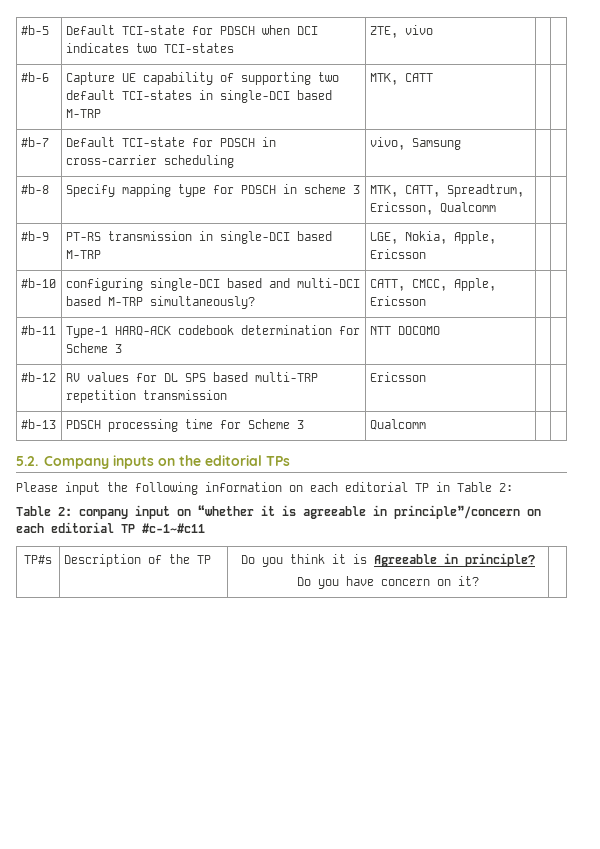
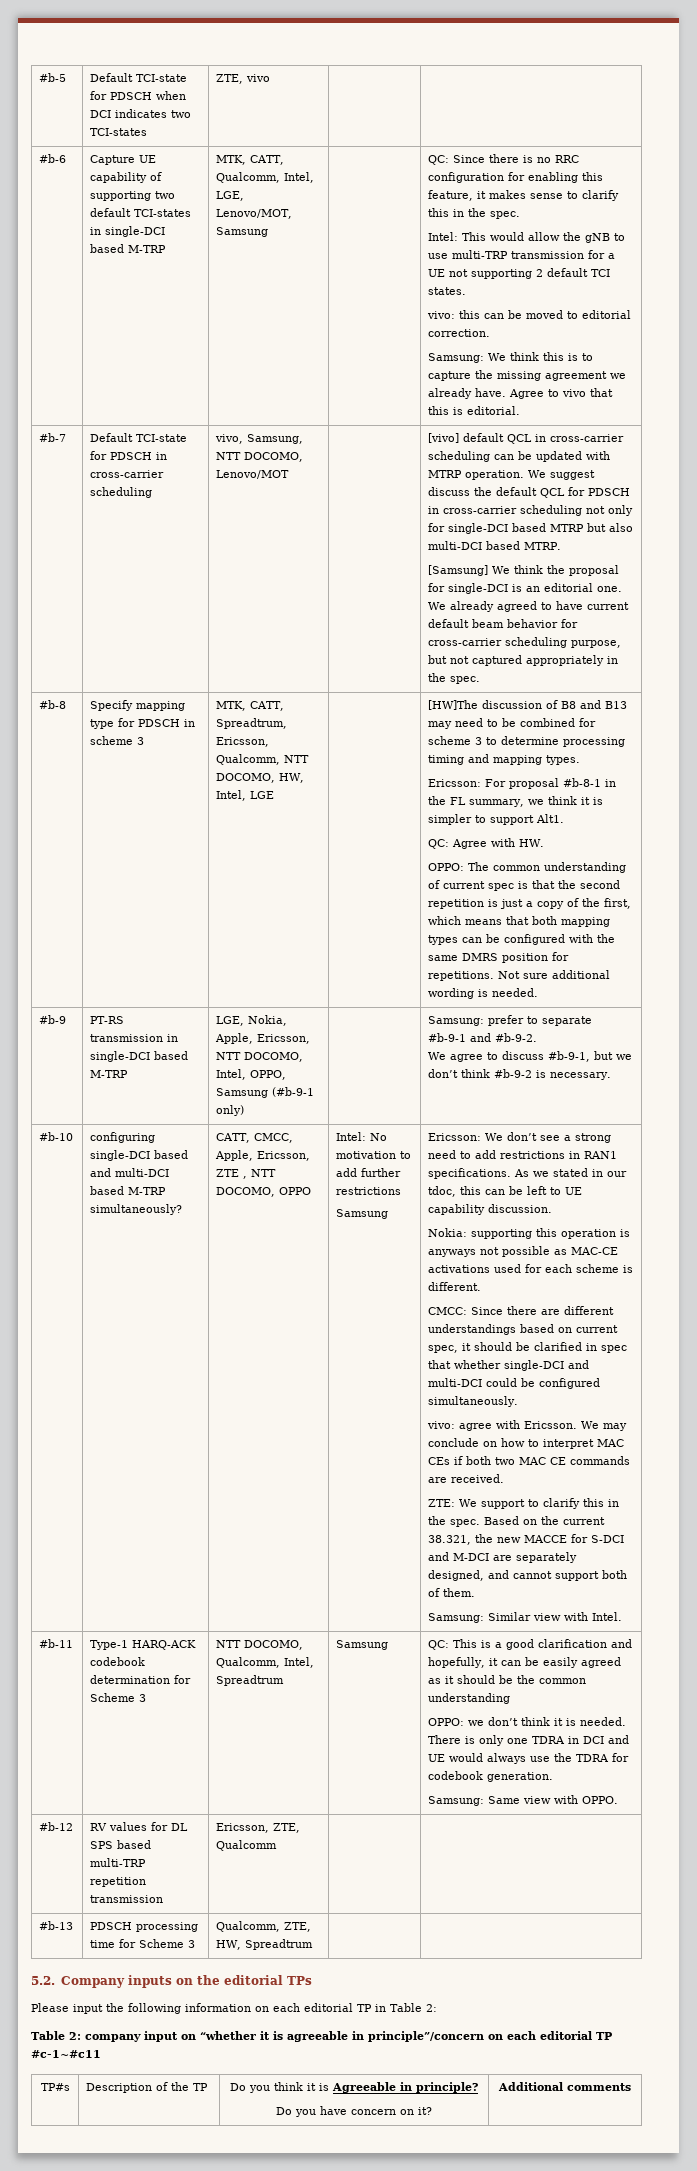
- MTK, CATT
+ MTK, CATT, Qualcomm, Intel, LGE, Lenovo/MOT, Samsung | | QC: Since there is no RRC configuration for enabling this feature, it makes sense to clarify this in the spec.
+ Intel: This would allow the gNB to use multi-TRP transmission for a UE not supporting 2 default TCI states.
+ vivo: this can be moved to editorial correction.
+ Samsung: We think this is to capture the missing agreement we already have. Agree to vivo that this is editorial.
- vivo, Samsung
+ vivo, Samsung, NTT DOCOMO, Lenovo/MOT | | [vivo] default QCL in cross-carrier scheduling can be updated with MTRP operation. We suggest discuss the default QCL for PDSCH in cross-carrier scheduling not only for single-DCI based MTRP but also multi-DCI based MTRP.
+ [Samsung] We think the proposal for single-DCI is an editorial one. We already agreed to have current default beam behavior for cross-carrier scheduling purpose, but not captured appropriately in the spec.
- MTK, CATT, Spreadtrum, Ericsson, Qualcomm
+ MTK, CATT, Spreadtrum, Ericsson, Qualcomm, NTT DOCOMO, HW, Intel, LGE | | [HW]The discussion of B8 and B13 may need to be combined for scheme 3 to determine processing timing and mapping types.
+ Ericsson: For proposal #b-8-1 in the FL summary, we think it is simpler to support Alt1.
+ QC: Agree with HW.
+ OPPO: The common understanding of current spec is that the second repetition is just a copy of the first, which means that both mapping types can be configured with the same DMRS position for repetitions. Not sure additional wording is needed.
- #b-9 | PT-RS transmission in single-DCI based M-TRP | LGE, Nokia, Apple, Ericsson | |
+ #b-9 | PT-RS transmission in single-DCI based M-TRP | LGE, Nokia, Apple, Ericsson, NTT DOCOMO, Intel, OPPO, Samsung (#b-9-1 only) | | Samsung: prefer to separate #b-9-1 and #b-9-2.
+ We agree to discuss #b-9-1, but we don’t think #b-9-2 is necessary.
- CATT, CMCC, Apple, Ericsson
+ CATT, CMCC, Apple, Ericsson, ZTE , NTT DOCOMO, OPPO | Intel: No motivation to add further restrictions
+ Samsung | Ericsson: We don’t see a strong need to add restrictions in RAN1 specifications. As we stated in our tdoc, this can be left to UE capability discussion.
+ Nokia: supporting this operation is anyways not possible as MAC-CE activations used for each scheme is different.
+ CMCC: Since there are different understandings based on current spec, it should be clarified in spec that whether single-DCI and multi-DCI could be configured simultaneously.
+ vivo: agree with Ericsson. We may conclude on how to interpret MAC CEs if both two MAC CE commands are received.
+ ZTE: We support to clarify this in the spec. Based on the current 38.321, the new MACCE for S-DCI and M-DCI are separately designed, and cannot support both of them.
+ Samsung: Similar view with Intel.
- NTT DOCOMO
+ NTT DOCOMO, Qualcomm, Intel, Spreadtrum | Samsung | QC: This is a good clarification and hopefully, it can be easily agreed as it should be the common understanding
+ OPPO: we don’t think it is needed. There is only one TDRA in DCI and UE would always use the TDRA for codebook generation.
+ Samsung: Same view with OPPO.
- #b-12 | RV values for DL SPS based multi-TRP repetition transmission | Ericsson | |
+ #b-12 | RV values for DL SPS based multi-TRP repetition transmission | Ericsson, ZTE, Qualcomm | |
- #b-13 | PDSCH processing time for Scheme 3 | Qualcomm | |
+ #b-13 | PDSCH processing time for Scheme 3 | Qualcomm, ZTE, HW, Spreadtrum | |
  TP#s | Description of the TP | Do you think it is Agreeable in principle?
- Do you have concern on it? |
+ Do you have concern on it? | Additional comments

